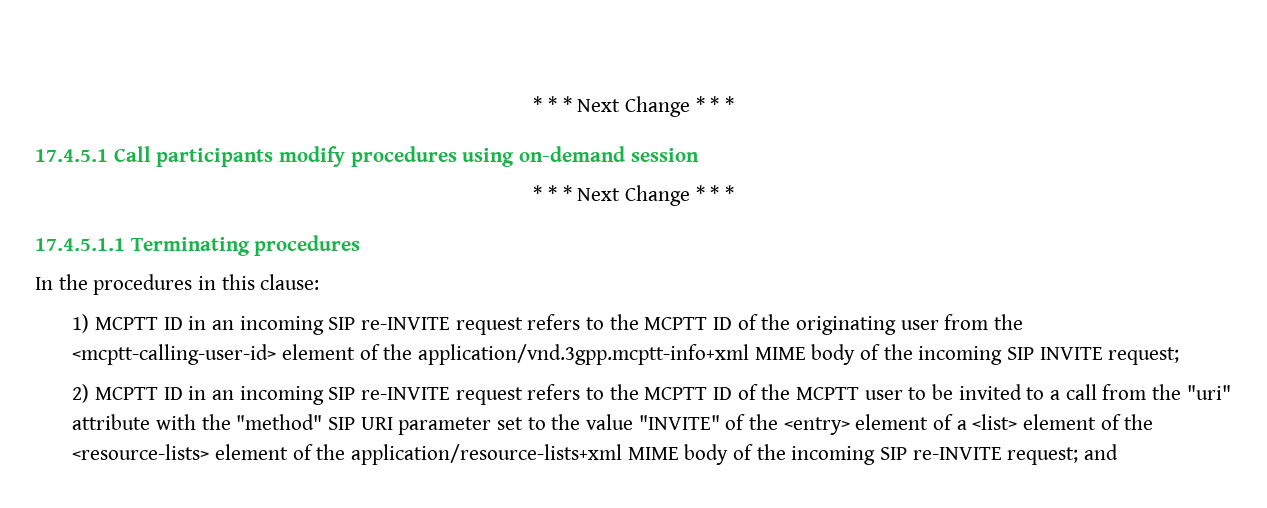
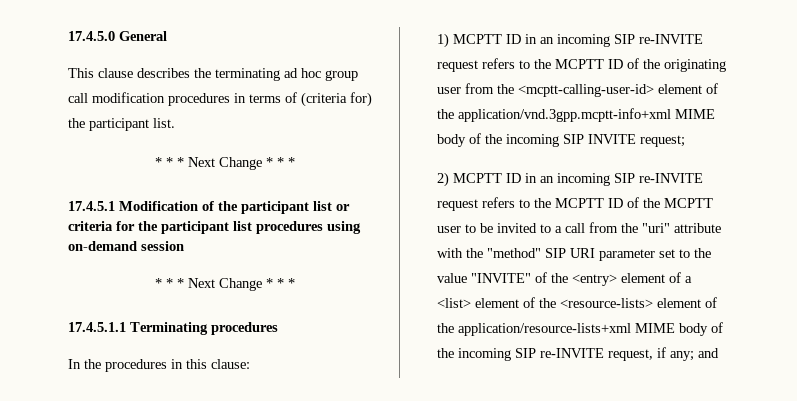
+ 17.4.5.0 General
+ This clause describes the terminating ad hoc group call modification procedures in terms of (criteria for) the participant list.
- 17.4.5.1 Call participants modify procedures using on-demand session
+ 17.4.5.1 Modification of the participant list or criteria for the participant list procedures using on-demand session
- 2) MCPTT ID in an incoming SIP re-INVITE request refers to the MCPTT ID of the MCPTT user to be invited to a call from the "uri" attribute with the "method" SIP URI parameter set to the value "INVITE" of the <entry> element of a <list> element of the <resource-lists> element of the application/resource-lists+xml MIME body of the incoming SIP re-INVITE request;
+ 2) MCPTT ID in an incoming SIP re-INVITE request refers to the MCPTT ID of the MCPTT user to be invited to a call from the "uri" attribute with the "method" SIP URI parameter set to the value "INVITE" of the <entry> element of a <list> element of the <resource-lists> element of the application/resource-lists+xml MIME body of the incoming SIP re-INVITE request, if any;

